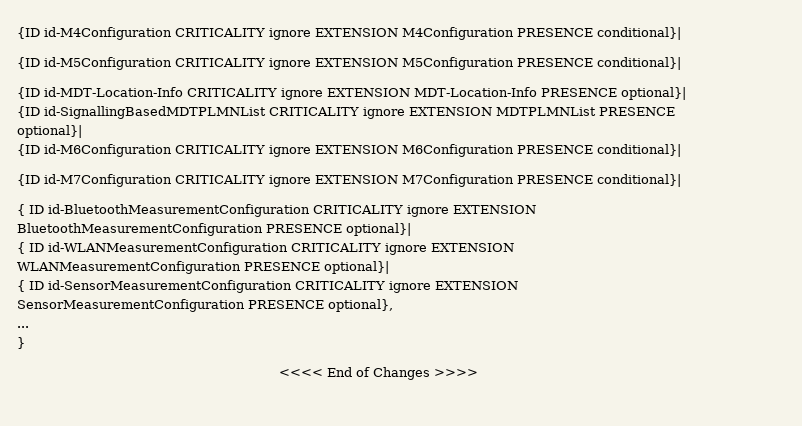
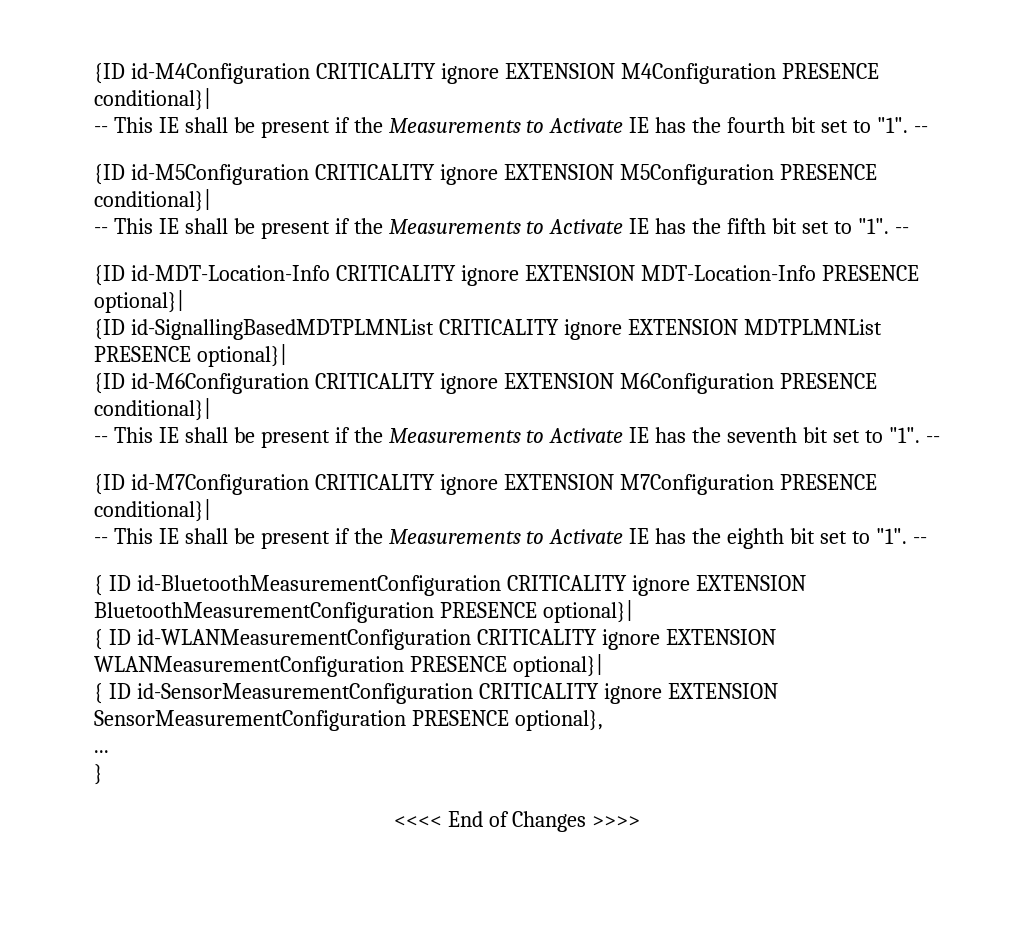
+ -- This IE shall be present if the Measurements to Activate IE has the fourth bit set to "1". --
+ -- This IE shall be present if the Measurements to Activate IE has the fifth bit set to "1". --
+ -- This IE shall be present if the Measurements to Activate IE has the seventh bit set to "1". --
+ -- This IE shall be present if the Measurements to Activate IE has the eighth bit set to "1". --

